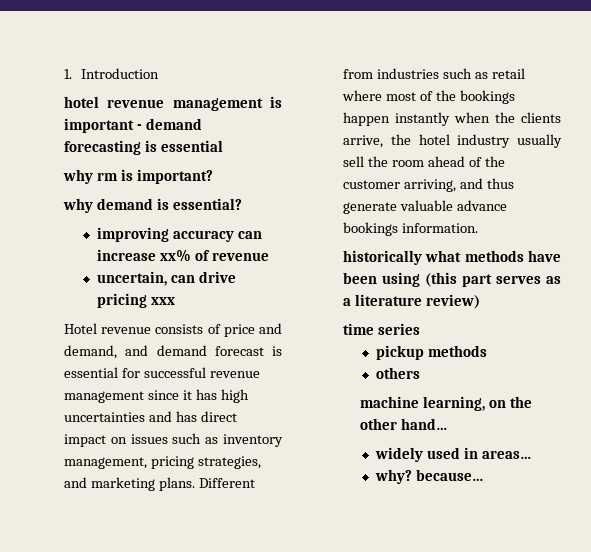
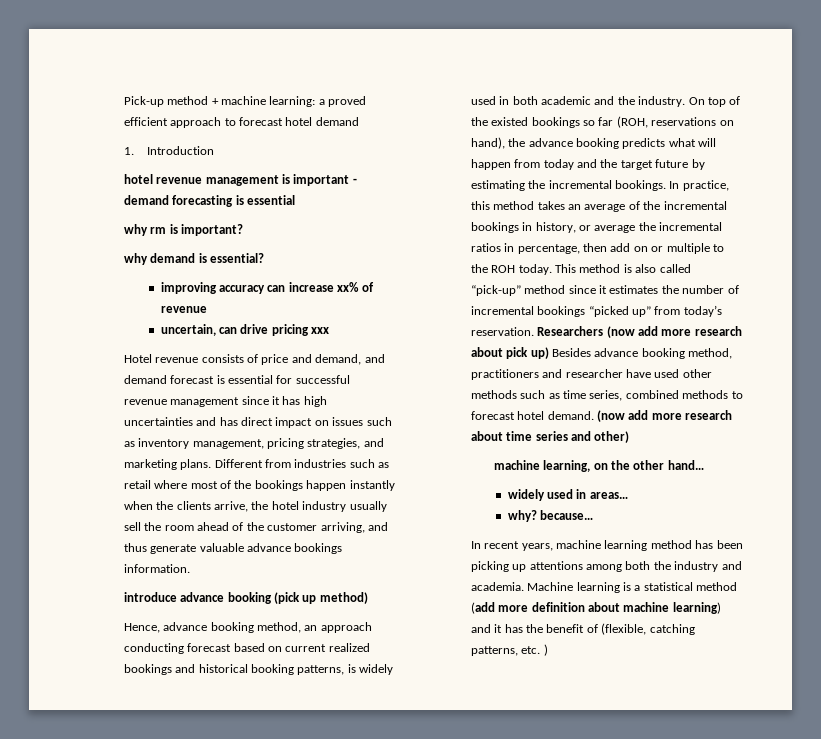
+ Pick-up method + machine learning: a proved efficient approach to forecast hotel demand
- historically what methods have been using (this part serves as a literature review)
- time series
- pickup methods
- others
+ introduce advance booking (pick up method)
+ Hence, advance booking method, an approach conducting forecast based on current realized bookings and historical booking patterns, is widely used in both academic and the industry. On top of the existed bookings so far (ROH, reservations on hand), the advance booking predicts what will happen from today and the target future by estimating the incremental bookings. In practice, this method takes an average of the incremental bookings in history, or average the incremental ratios in percentage, then add on or multiple to the ROH today. This method is also called “pick-up” method since it estimates the number of incremental bookings “picked up” from today’s reservation. Researchers (now add more research about pick up) Besides advance booking method, practitioners and researcher have used other methods such as time series, combined methods to forecast hotel demand. (now add more research about time series and other)
+ In recent years, machine learning method has been picking up attentions among both the industry and academia. Machine learning is a statistical method (add more definition about machine learning) and it has the benefit of (flexible, catching patterns, etc. )

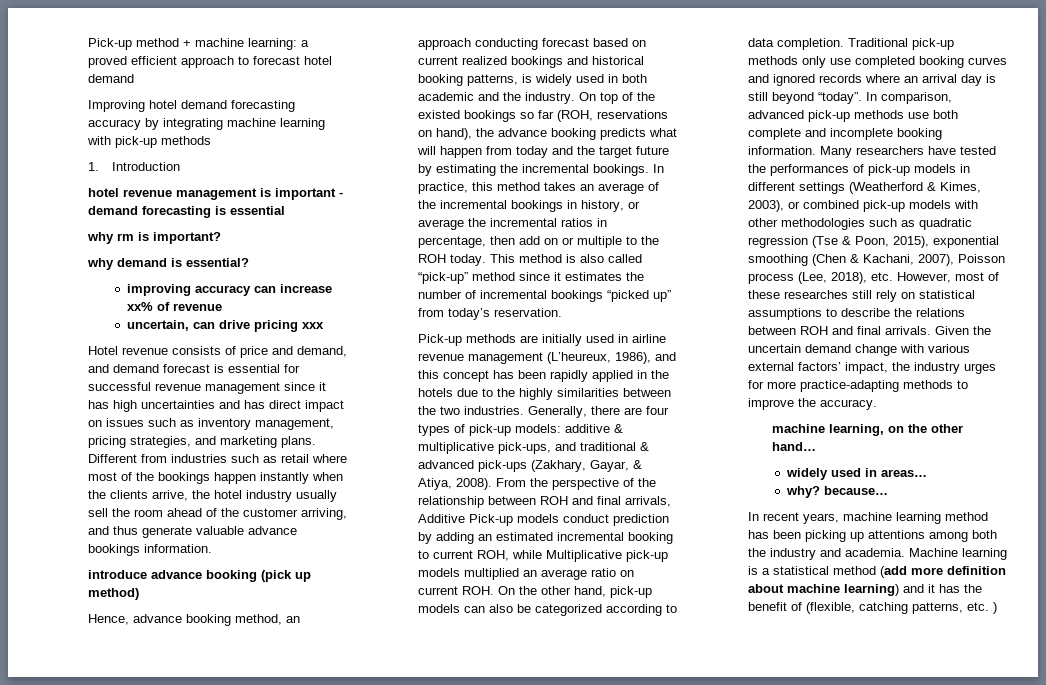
+ Improving hotel demand forecasting accuracy by integrating machine learning with pick-up methods
- This method is also called “pick-up” method since it estimates the number of incremental bookings “picked up” from today’s reservation. Researchers (now add more research about pick up) Besides advance booking method, practitioners and researcher have used other methods such as time series, combined methods to forecast hotel demand. (now add more research about time series and other)
+ This method is also called “pick-up” method since it estimates the number of incremental bookings “picked up” from today’s reservation.
+ Pick-up methods are initially used in airline revenue management (L’heureux, 1986), and this concept has been rapidly applied in the hotels due to the highly similarities between the two industries. Generally, there are four types of pick-up models: additive & multiplicative pick-ups, and traditional & advanced pick-ups (Zakhary, Gayar, & Atiya, 2008). From the perspective of the relationship between ROH and final arrivals, Additive Pick-up models conduct prediction by adding an estimated incremental booking to current ROH, while Multiplicative pick-up models multiplied an average ratio on current ROH. On the other hand, pick-up models can also be categorized according to data completion. Traditional pick-up methods only use completed booking curves and ignored records where an arrival day is still beyond “today”. In comparison, advanced pick-up methods use both complete and incomplete booking information. Many researchers have tested the performances of pick-up models in different settings (Weatherford & Kimes, 2003), or combined pick-up models with other methodologies such as quadratic regression (Tse & Poon, 2015), exponential smoothing (Chen & Kachani, 2007), Poisson process (Lee, 2018), etc. However, most of these researches still rely on statistical assumptions to describe the relations between ROH and final arrivals. Given the uncertain demand change with various external factors’ impact, the industry urges for more practice-adapting methods to improve the accuracy.

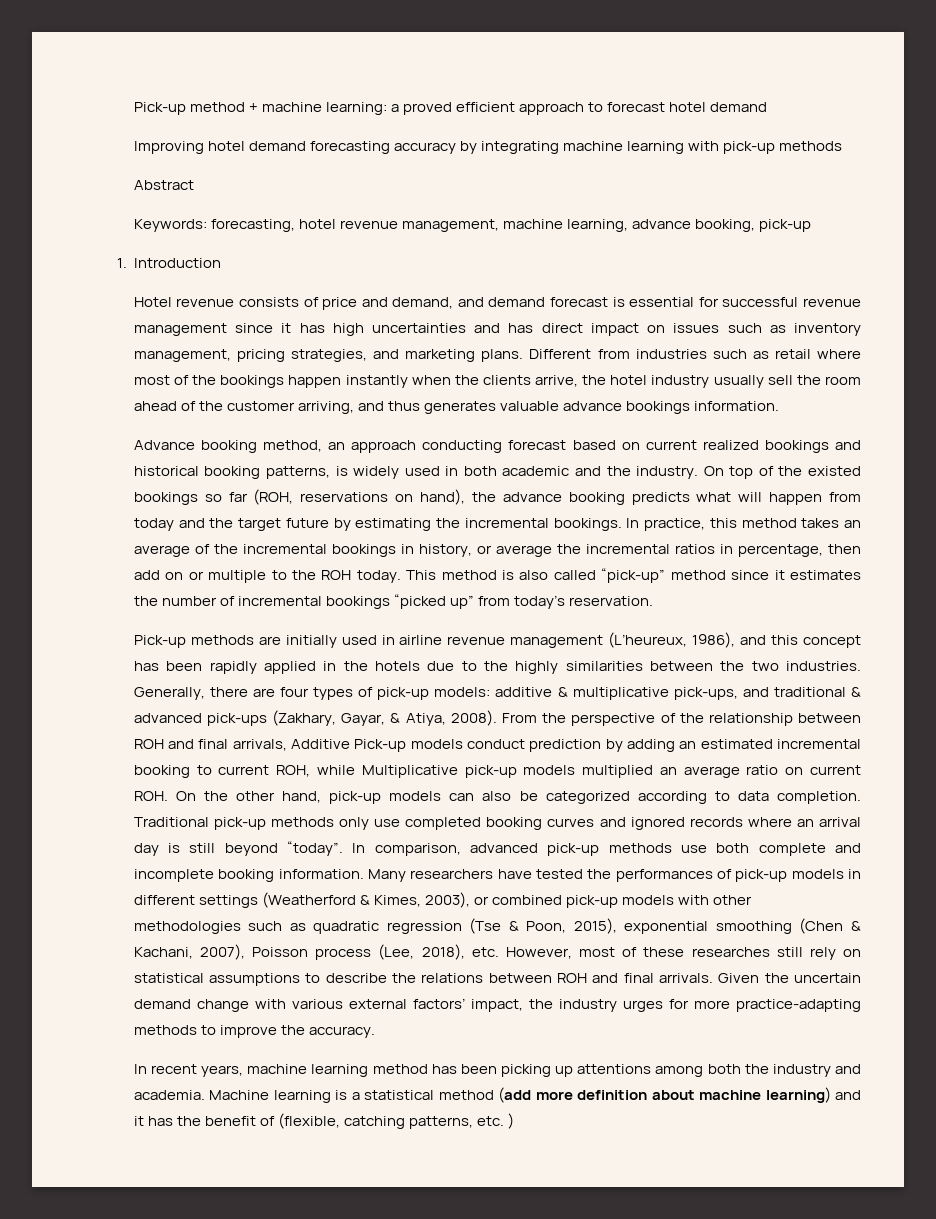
+ Abstract
+ Keywords: forecasting, hotel revenue management, machine learning, advance booking, pick-up
  1. Introduction
- hotel revenue management is important - demand forecasting is essential
- why rm is important?
- why demand is essential?
- improving accuracy can increase xx% of revenue
- uncertain, can drive pricing xxx
- Different from industries such as retail where most of the bookings happen instantly when the clients arrive, the hotel industry usually sell the room ahead of the customer arriving, and thus generate valuable advance bookings information.
+ Different from industries such as retail where most of the bookings happen instantly when the clients arrive, the hotel industry usually sell the room ahead of the customer arriving, and thus generates valuable advance bookings information.
- introduce advance booking (pick up method)
- Hence, advance booking method, an approach conducting forecast based on current realized bookings and historical booking patterns, is widely used in both academic and the industry.
+ Advance booking method, an approach conducting forecast based on current realized bookings and historical booking patterns, is widely used in both academic and the industry.
- machine learning, on the other hand…
- widely used in areas…
- why? because…

